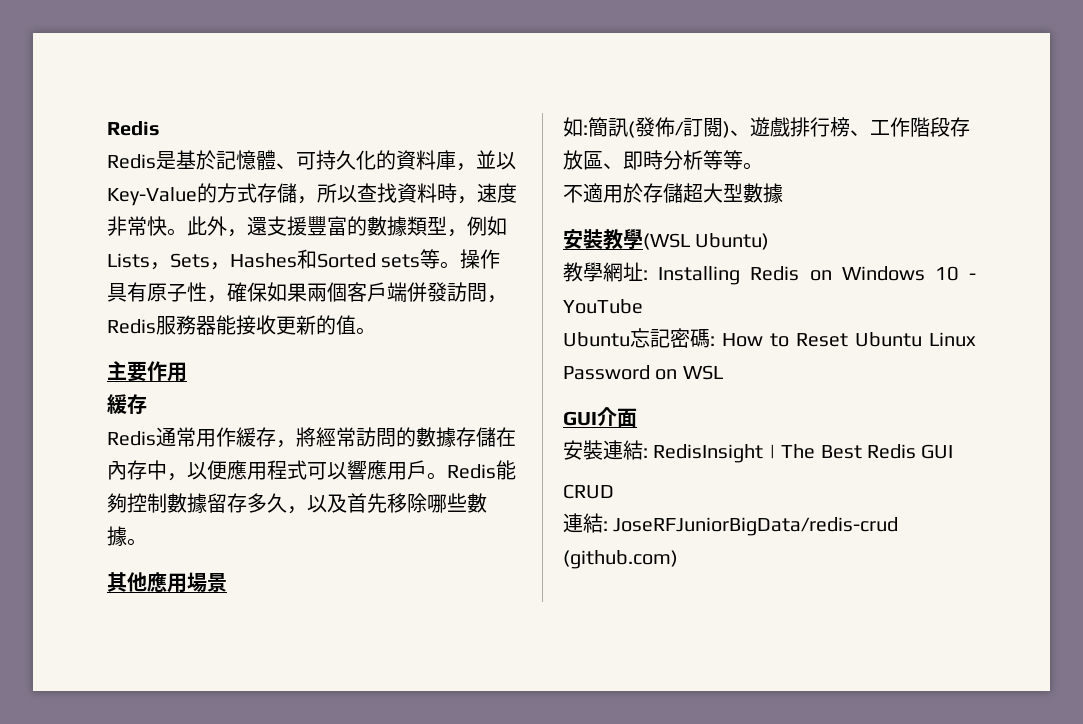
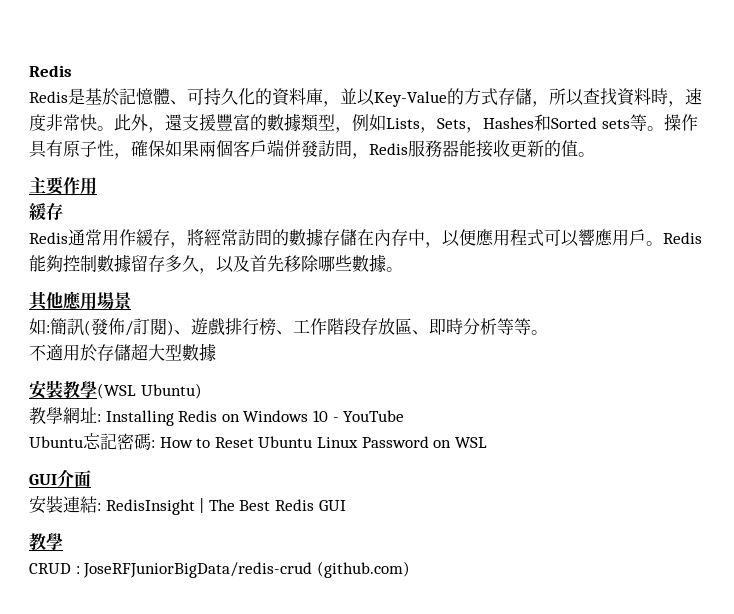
  安裝連結: RedisInsight | The Best Redis GUI
+ 教學
- CRUD
- 連結: JoseRFJuniorBigData/redis-crud (github.com)
+ CRUD : JoseRFJuniorBigData/redis-crud (github.com)

